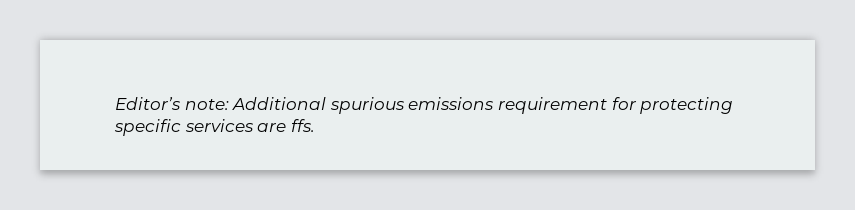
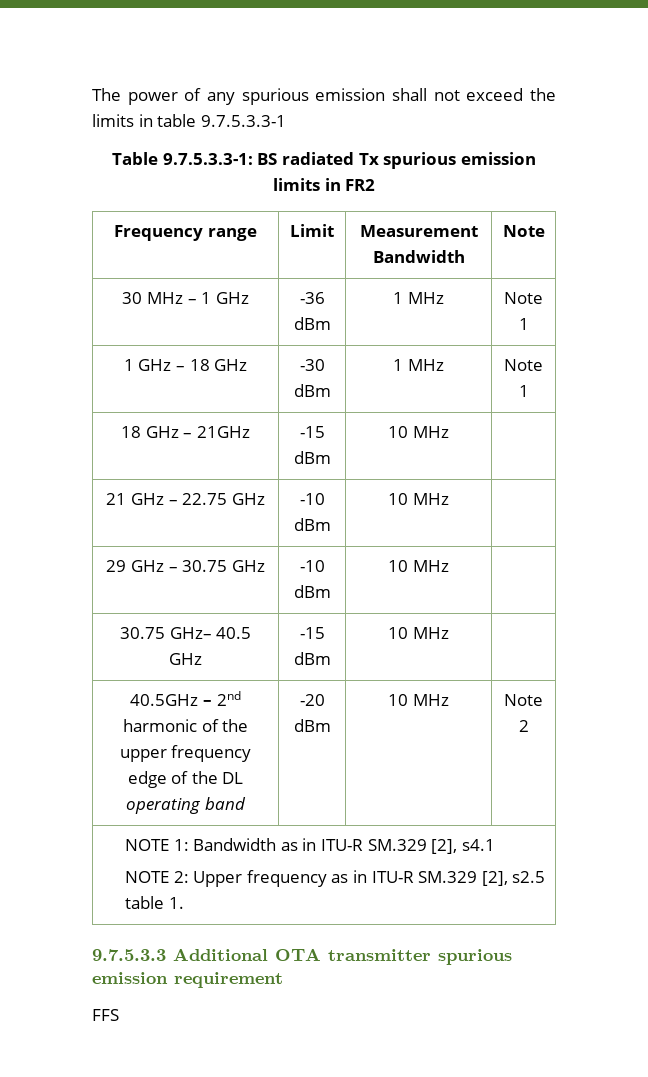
- Editor’s note: Additional spurious emissions requirement for protecting specific services are ffs.
+ The power of any spurious emission shall not exceed the limits in table 9.7.5.3.3-1
+ Table 9.7.5.3.3-1: BS radiated Tx spurious emission limits in FR2
+ Frequency range | Limit | Measurement Bandwidth | Note
+ 30 MHz – 1 GHz | -36 dBm | 1 MHz | Note 1
+ 1 GHz – 18 GHz | -30 dBm | 1 MHz | Note 1
+ 18 GHz – 21GHz | -15 dBm | 10 MHz |
+ 21 GHz – 22.75 GHz | -10 dBm | 10 MHz |
+ 29 GHz – 30.75 GHz | -10 dBm | 10 MHz |
+ 30.75 GHz– 40.5 GHz | -15 dBm | 10 MHz |
+ 40.5GHz – 2nd harmonic of the upper frequency edge of the DL operating band | -20 dBm | 10 MHz | Note 2
+ NOTE 1: Bandwidth as in ITU-R SM.329 [2], s4.1
+ NOTE 2: Upper frequency as in ITU-R SM.329 [2], s2.5 table 1.
+ 9.7.5.3.3 Additional OTA transmitter spurious emission requirement
+ FFS

